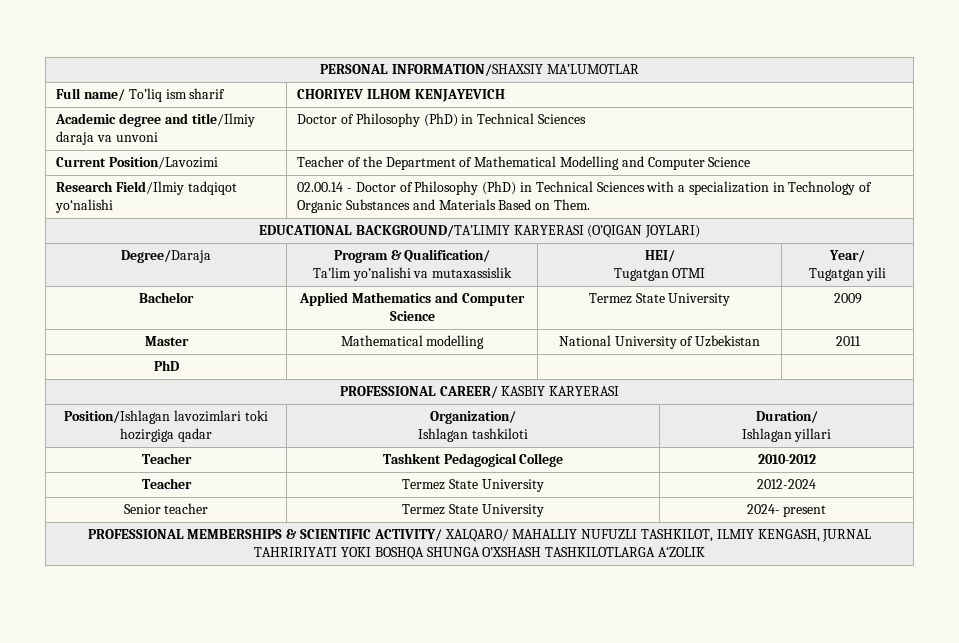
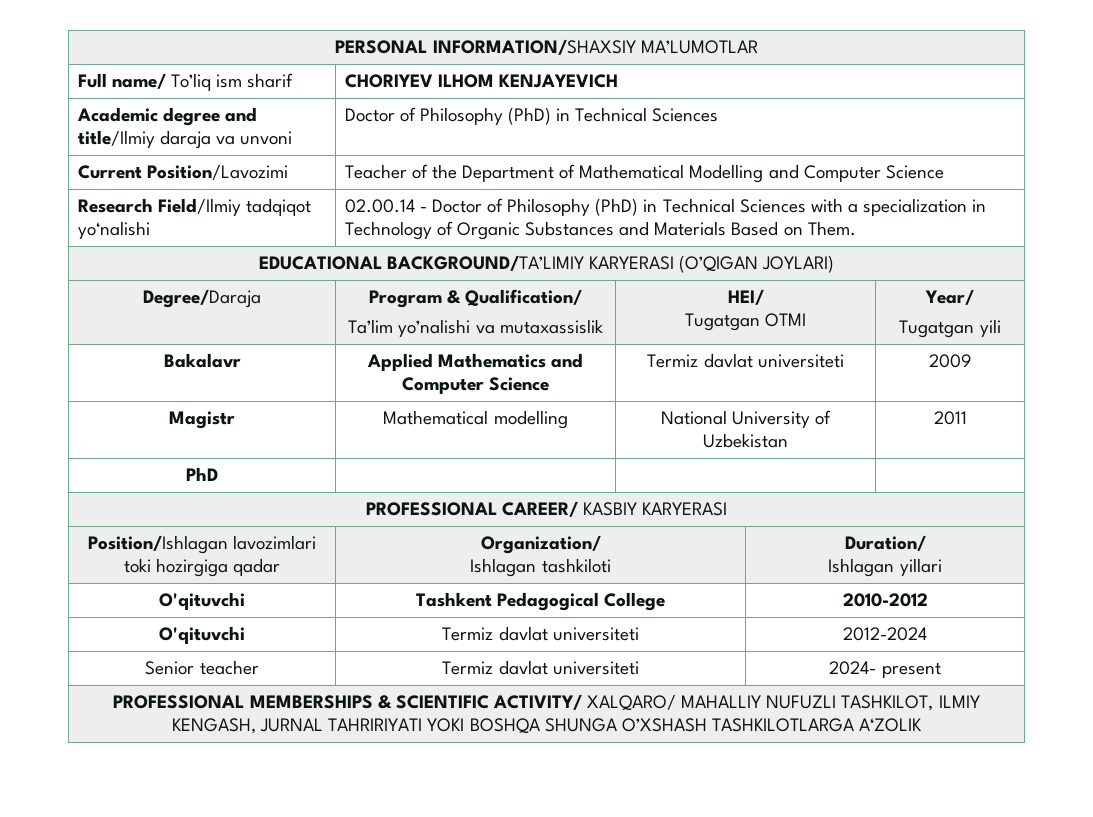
- Bachelor | Applied Mathematics and Computer Science | Termez State University | 2009
+ Bakalavr | Applied Mathematics and Computer Science | Termiz davlat universiteti | 2009
- Master | Mathematical modelling | National University of Uzbekistan | 2011
+ Magistr | Mathematical modelling | National University of Uzbekistan | 2011
- Teacher | Tashkent Pedagogical College | 2010-2012
+ O'qituvchi | Tashkent Pedagogical College | 2010-2012
- Teacher | Termez State University | 2012-2024
+ O'qituvchi | Termiz davlat universiteti | 2012-2024
- Senior teacher | Termez State University | 2024- present
+ Senior teacher | Termiz davlat universiteti | 2024- present

